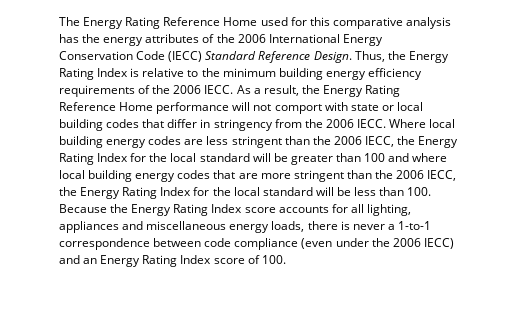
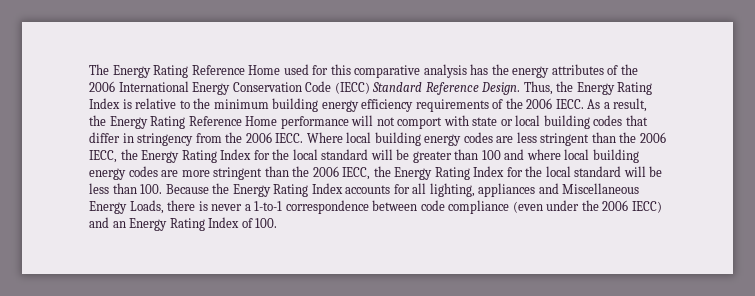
- Where local building energy codes are less stringent than the 2006 IECC, the Energy Rating Index for the local standard will be greater than 100 and where local building energy codes that are more stringent than the 2006 IECC, the Energy Rating Index for the local standard will be less than 100. Because the Energy Rating Index score accounts for all lighting, appliances and miscellaneous energy loads, there is never a 1-to-1 correspondence between code compliance (even under the 2006 IECC) and an Energy Rating Index score of 100.
+ Where local building energy codes are less stringent than the 2006 IECC, the Energy Rating Index for the local standard will be greater than 100 and where local building energy codes are more stringent than the 2006 IECC, the Energy Rating Index for the local standard will be less than 100. Because the Energy Rating Index accounts for all lighting, appliances and Miscellaneous Energy Loads, there is never a 1-to-1 correspondence between code compliance (even under the 2006 IECC) and an Energy Rating Index of 100.

